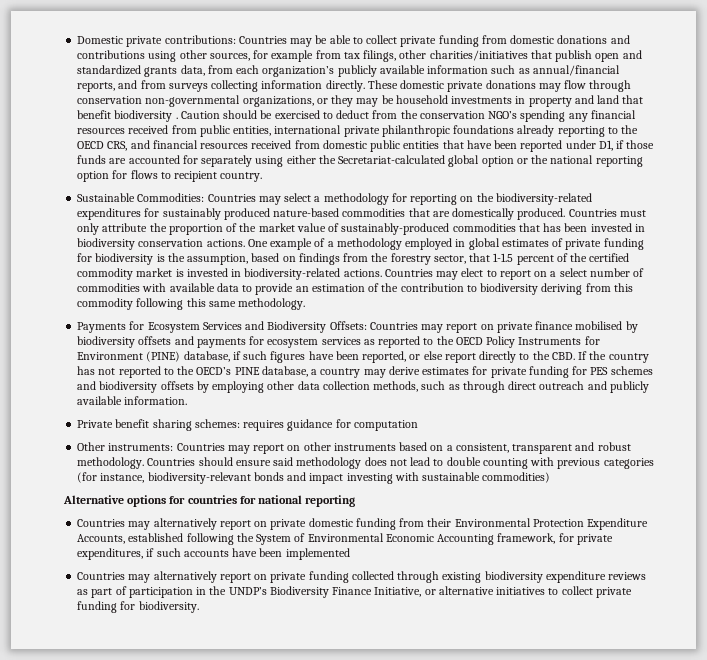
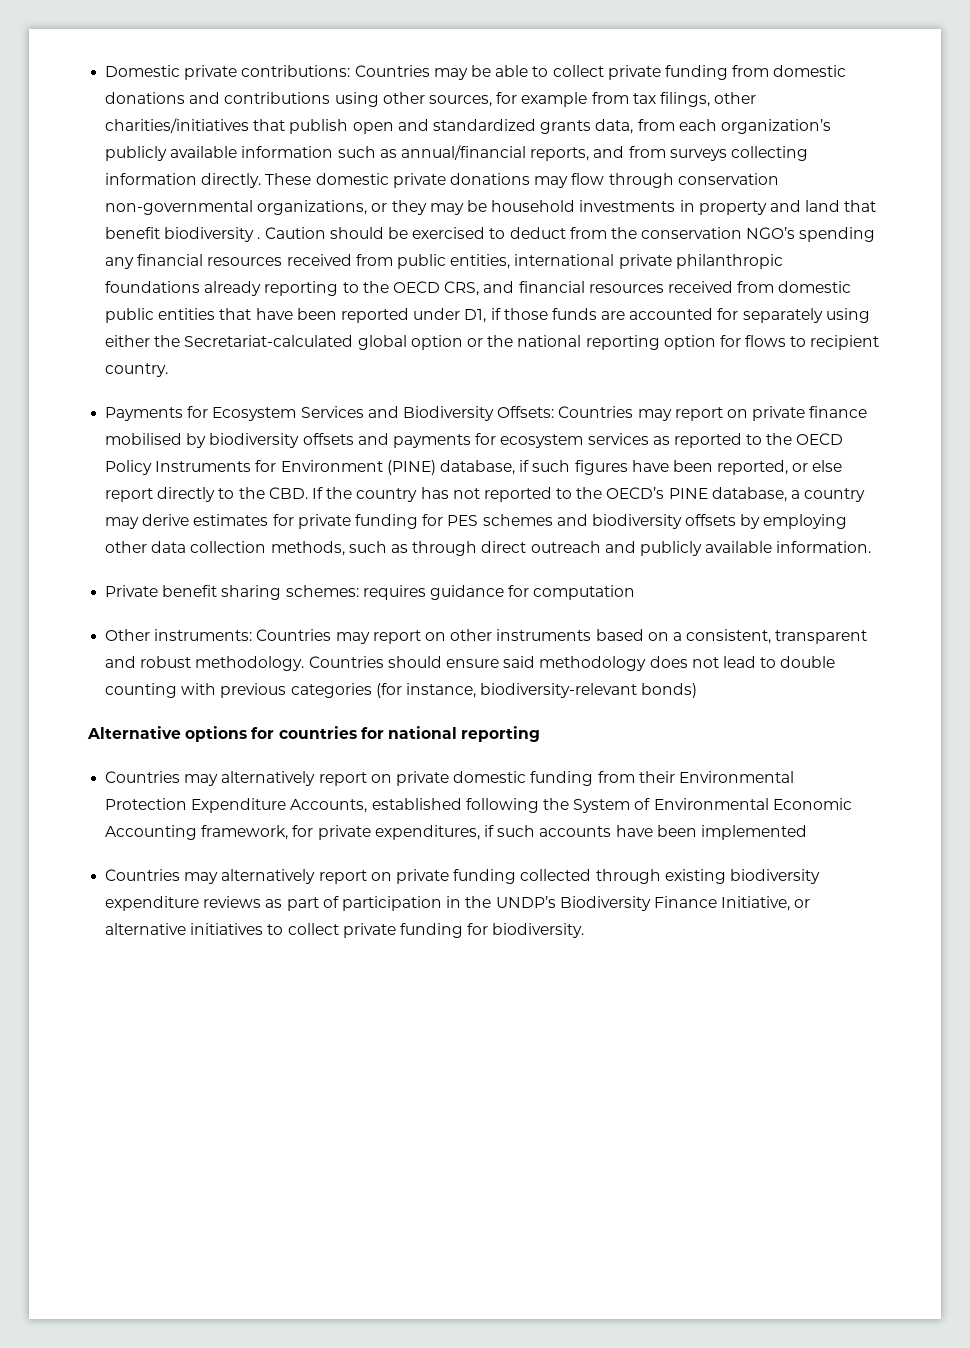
- Sustainable Commodities: Countries may select a methodology for reporting on the biodiversity-related expenditures for sustainably produced nature-based commodities that are domestically produced. Countries must only attribute the proportion of the market value of sustainably-produced commodities that has been invested in biodiversity conservation actions. One example of a methodology employed in global estimates of private funding for biodiversity is the assumption, based on findings from the forestry sector, that 1-1.5 percent of the certified commodity market is invested in biodiversity-related actions. Countries may elect to report on a select number of commodities with available data to provide an estimation of the contribution to biodiversity deriving from this commodity following this same methodology.
- Countries should ensure said methodology does not lead to double counting with previous categories (for instance, biodiversity-relevant bonds and impact investing with sustainable commodities)
+ Countries should ensure said methodology does not lead to double counting with previous categories (for instance, biodiversity-relevant bonds)

